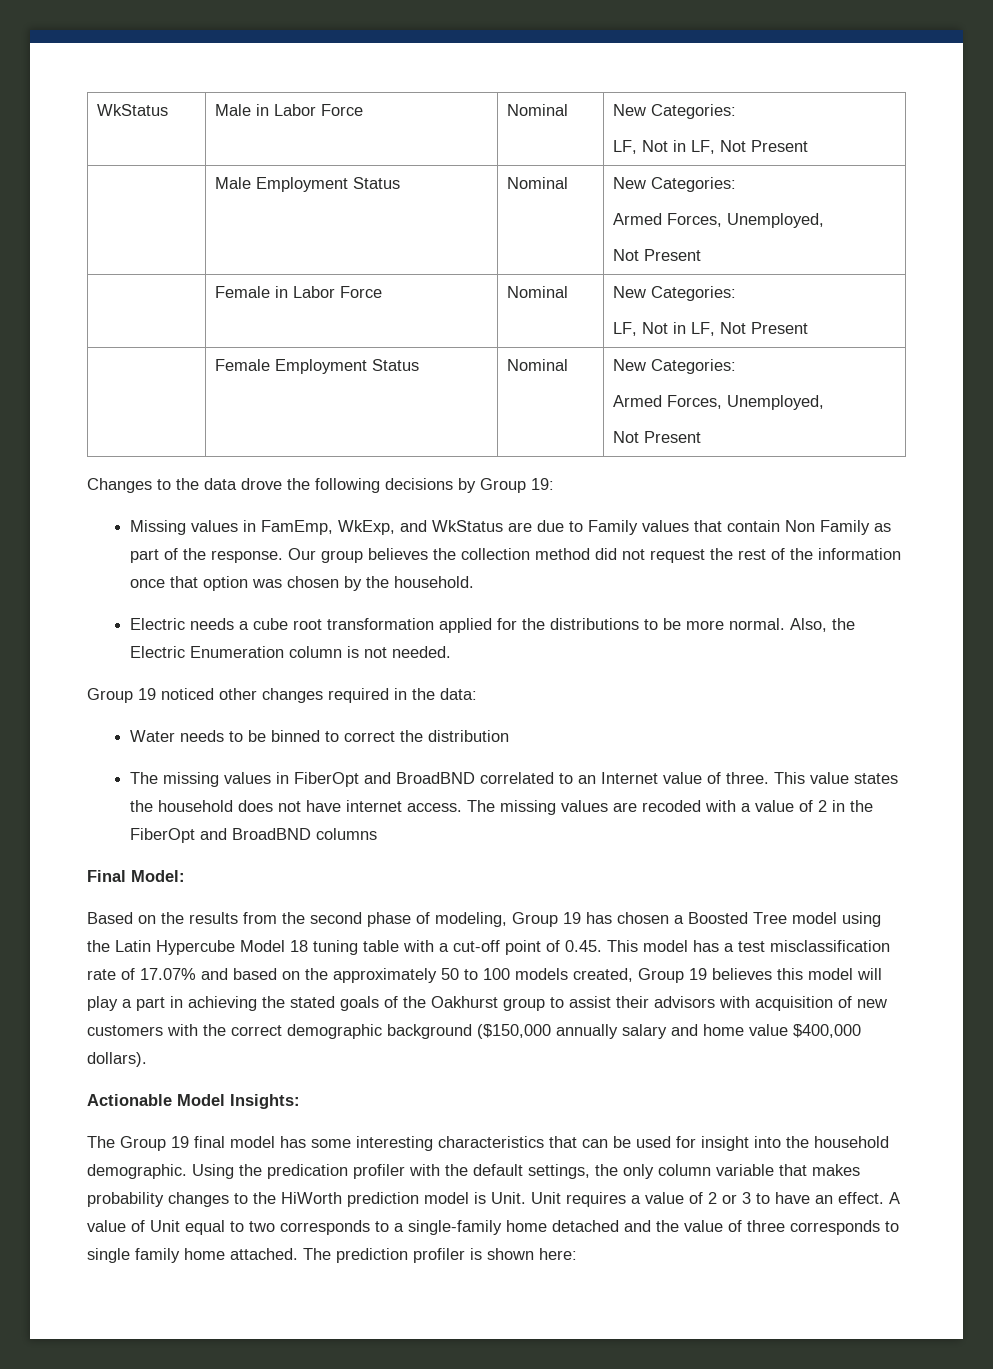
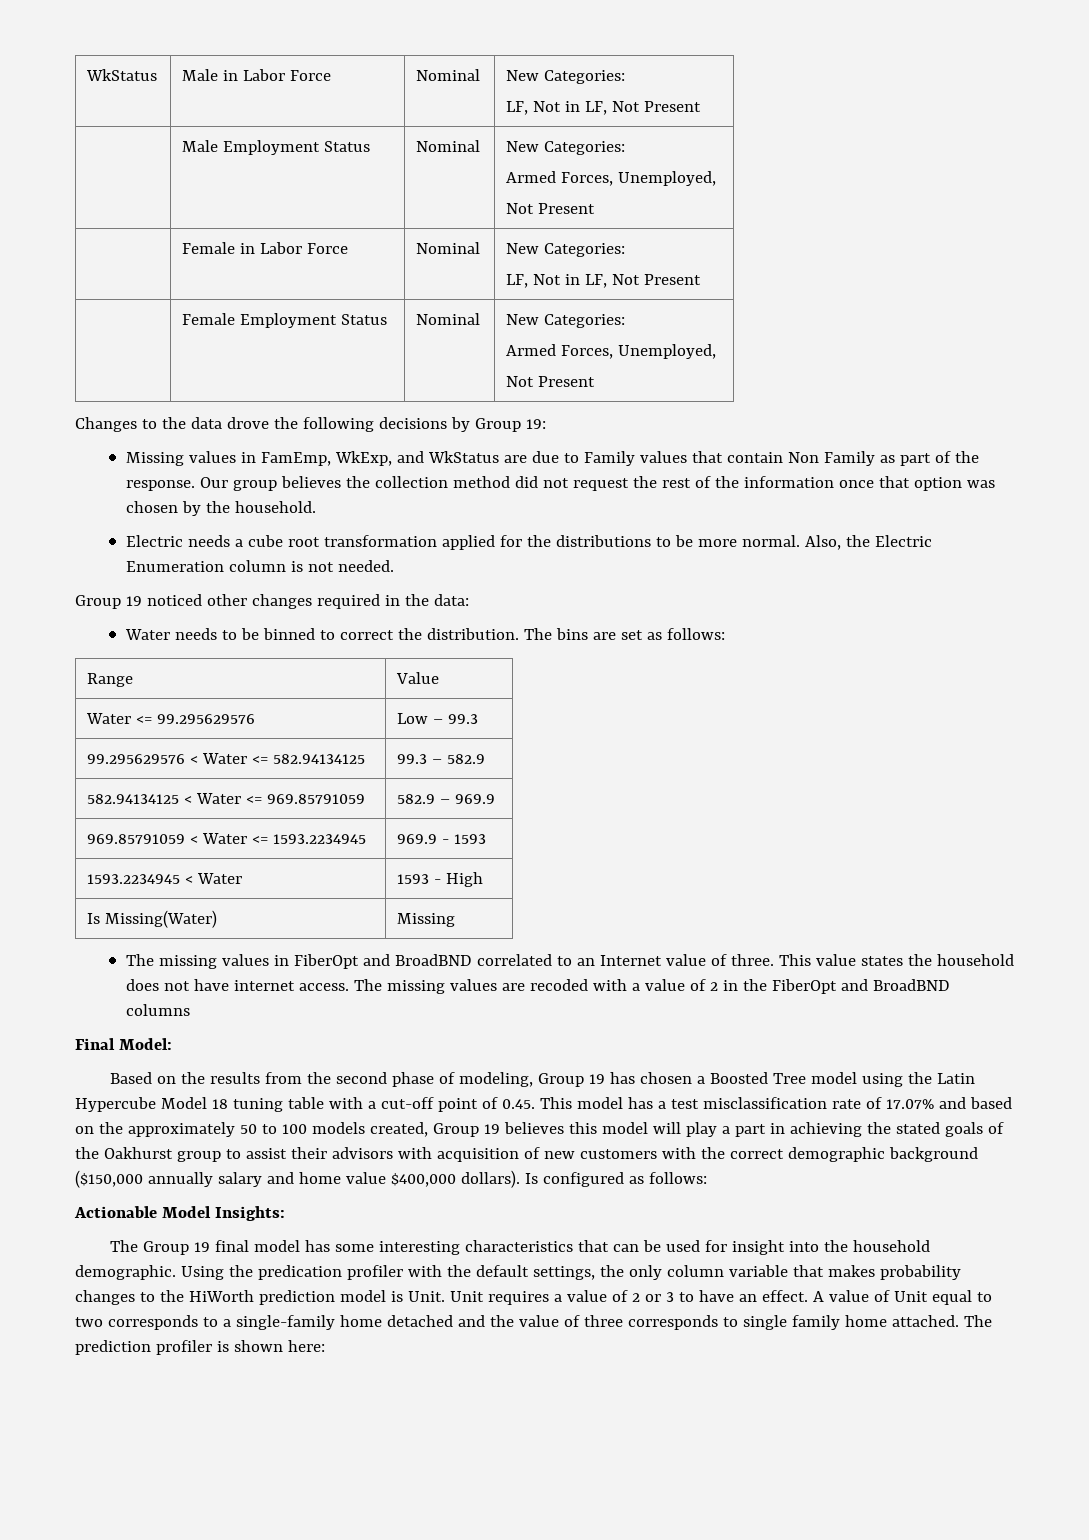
- Water needs to be binned to correct the distribution
+ Water needs to be binned to correct the distribution. The bins are set as follows:
+ Range | Value
+ Water <= 99.295629576 | Low – 99.3
+ 99.295629576 < Water <= 582.94134125 | 99.3 – 582.9
+ 582.94134125 < Water <= 969.85791059 | 582.9 – 969.9
+ 969.85791059 < Water <= 1593.2234945 | 969.9 - 1593
+ 1593.2234945 < Water | 1593 - High
+ Is Missing(Water) | Missing
+ Is configured as follows:

